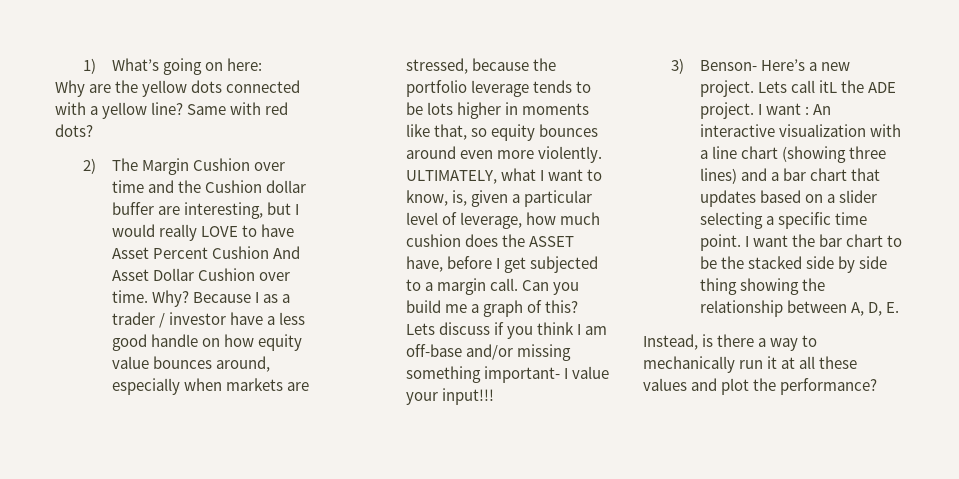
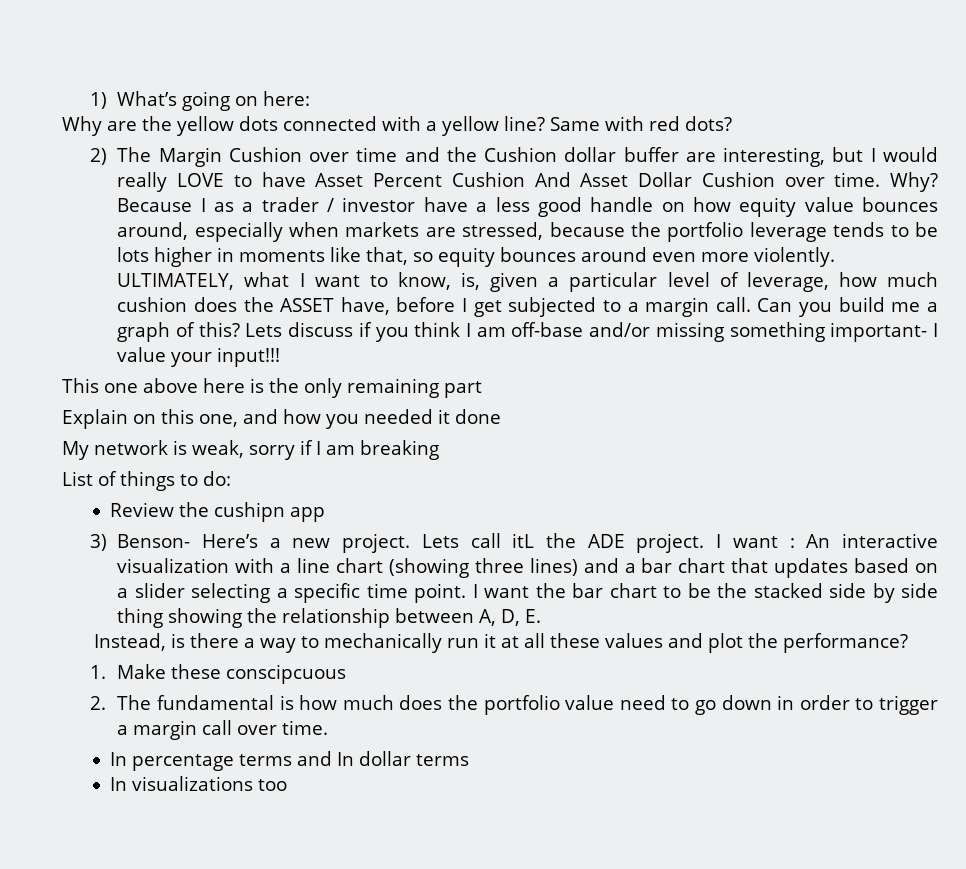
+ This one above here is the only remaining part
+ Explain on this one, and how you needed it done
+ My network is weak, sorry if I am breaking
+ List of things to do:
+ Review the cushipn app
+ 1. Make these conscipcuous
+ 2. The fundamental is how much does the portfolio value need to go down in order to trigger a margin call over time.
+ In percentage terms and In dollar terms
+ In visualizations too

